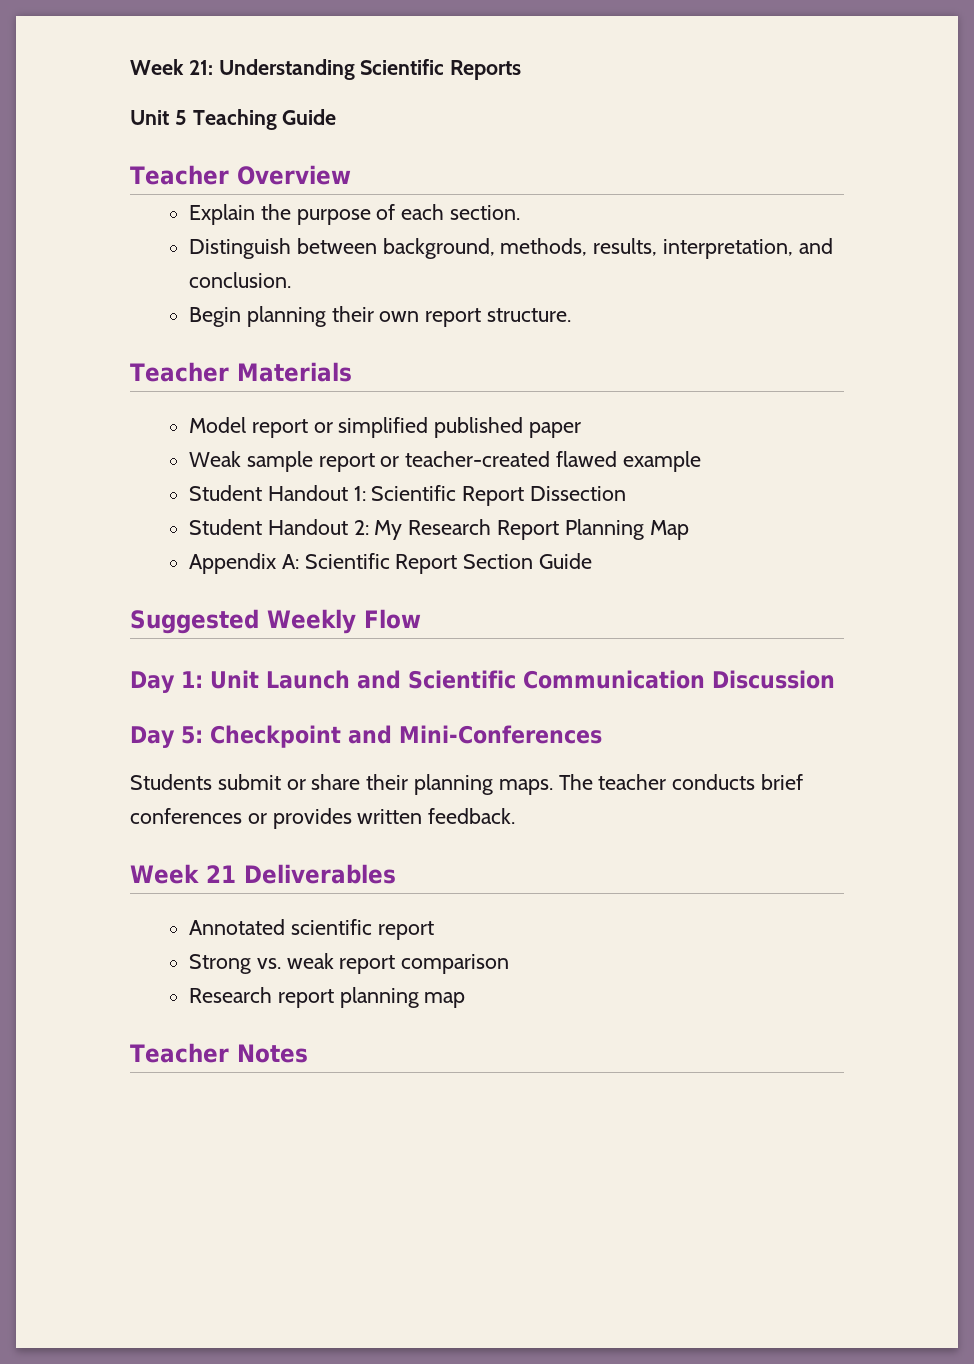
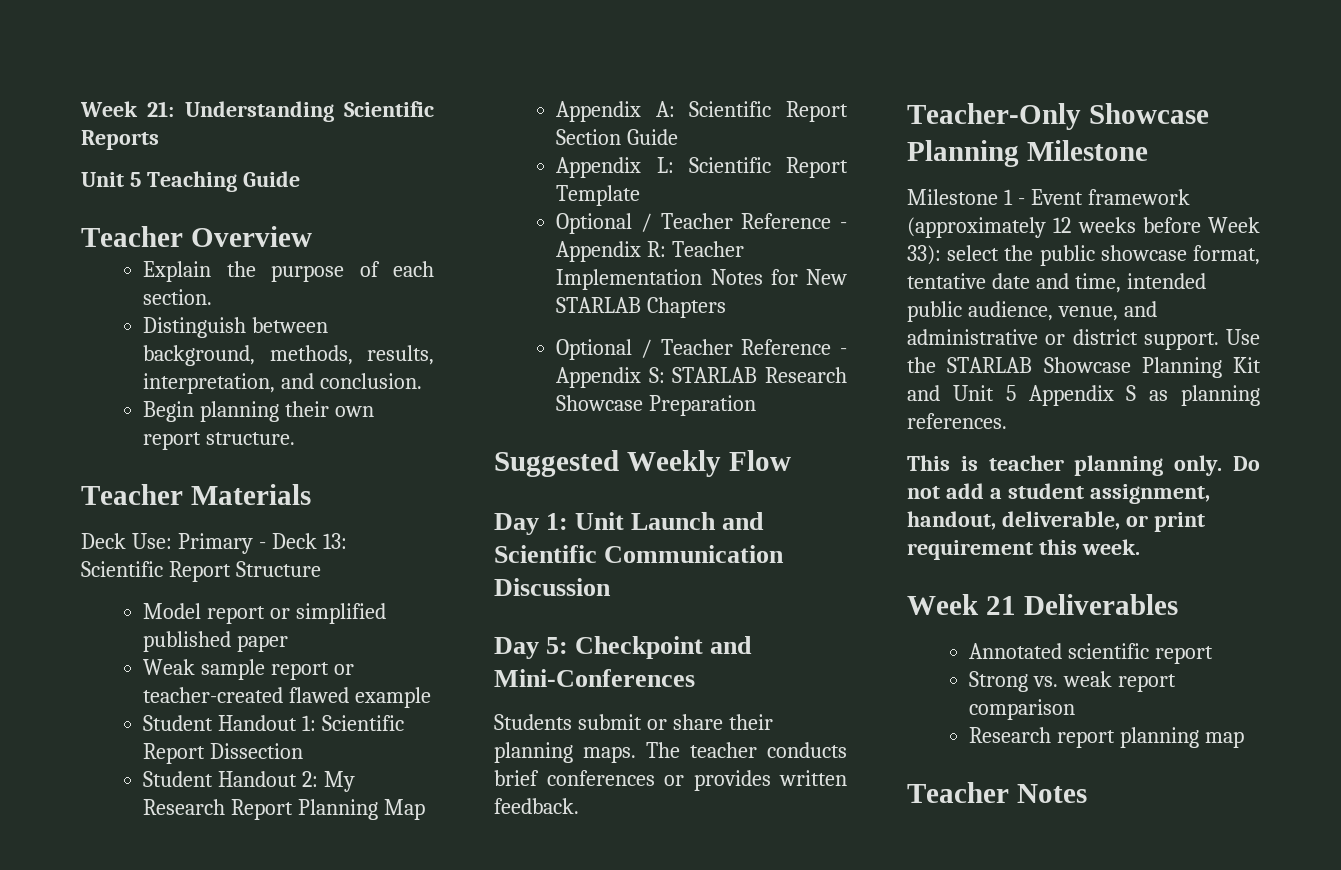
+ Deck Use: Primary - Deck 13: Scientific Report Structure
+ Appendix L: Scientific Report Template
+ Optional / Teacher Reference - Appendix R: Teacher Implementation Notes for New STARLAB Chapters
+ Optional / Teacher Reference - Appendix S: STARLAB Research Showcase Preparation
+ Teacher-Only Showcase Planning Milestone
+ Milestone 1 - Event framework (approximately 12 weeks before Week 33): select the public showcase format, tentative date and time, intended public audience, venue, and administrative or district support. Use the STARLAB Showcase Planning Kit and Unit 5 Appendix S as planning references.
+ This is teacher planning only. Do not add a student assignment, handout, deliverable, or print requirement this week.

